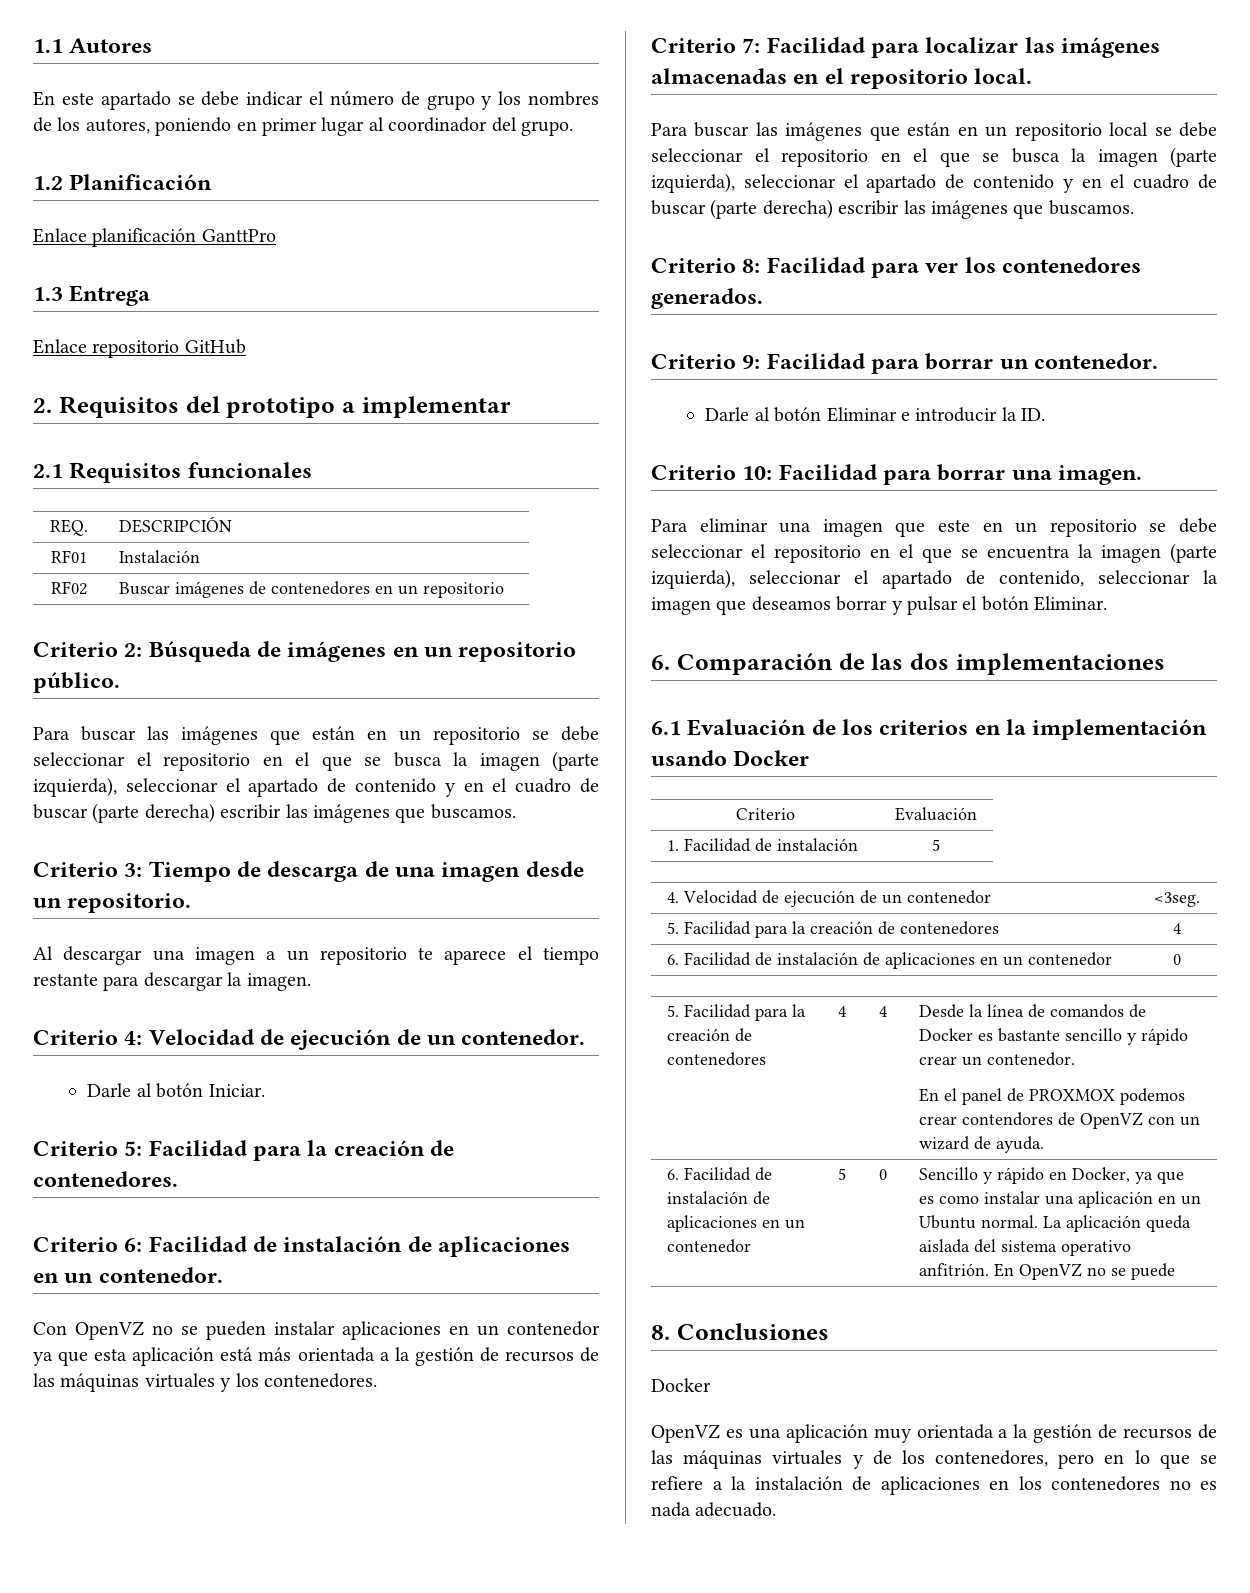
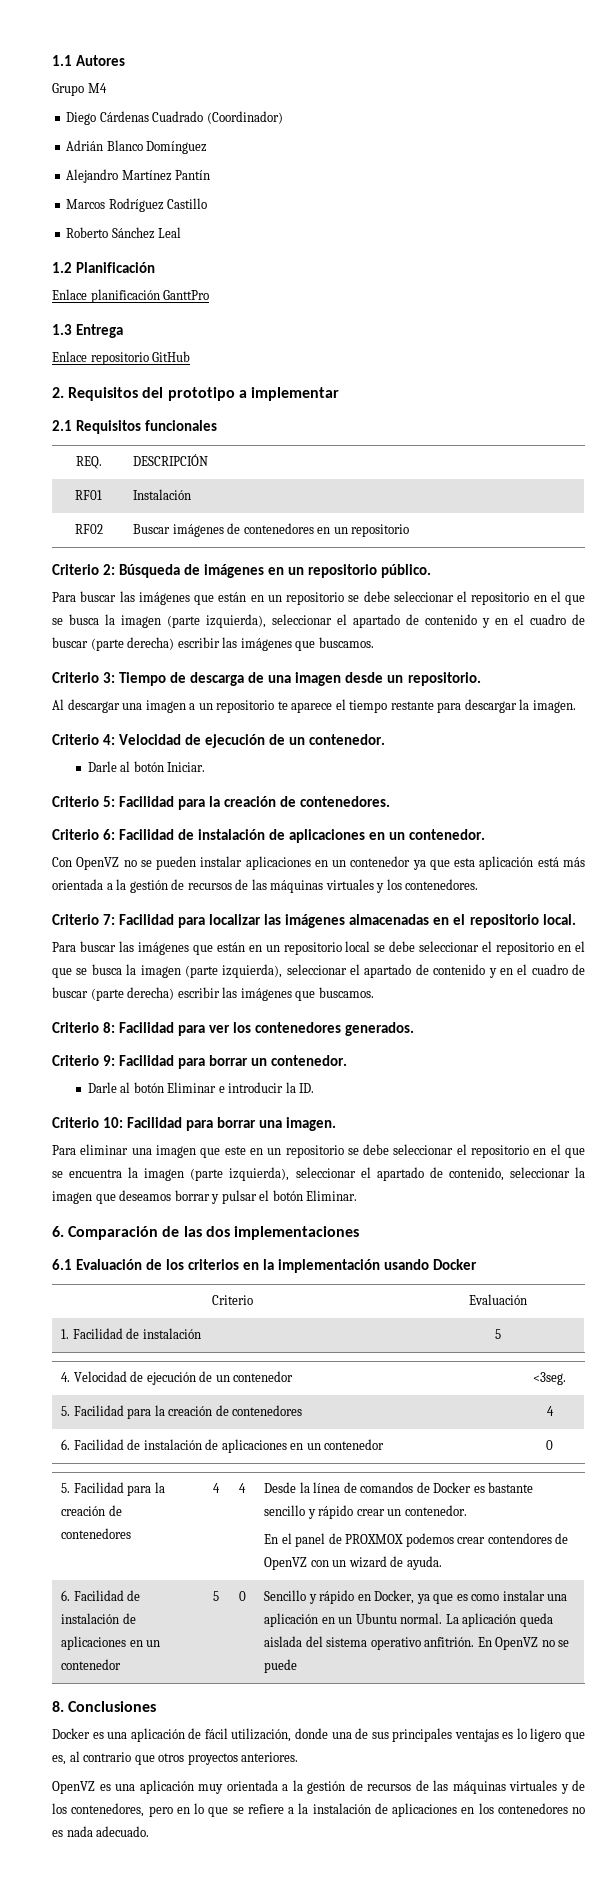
- En este apartado se debe indicar el número de grupo y los nombres de los autores, poniendo en primer lugar al coordinador del grupo.
+ Grupo M4
+ Diego Cárdenas Cuadrado (Coordinador)
+ Adrián Blanco Domínguez
+ Alejandro Martínez Pantín
+ Marcos Rodríguez Castillo
+ Roberto Sánchez Leal
  8. Conclusiones
- Docker
+ Docker es una aplicación de fácil utilización, donde una de sus principales ventajas es lo ligero que es, al contrario que otros proyectos anteriores.

